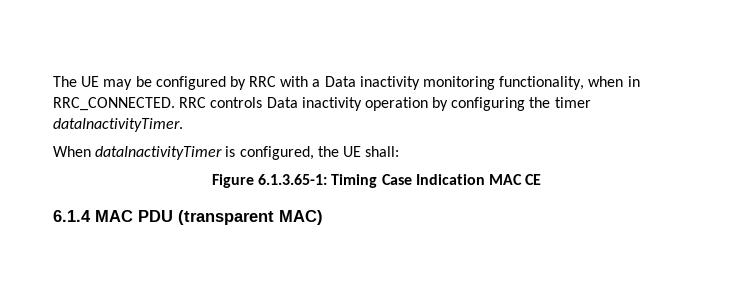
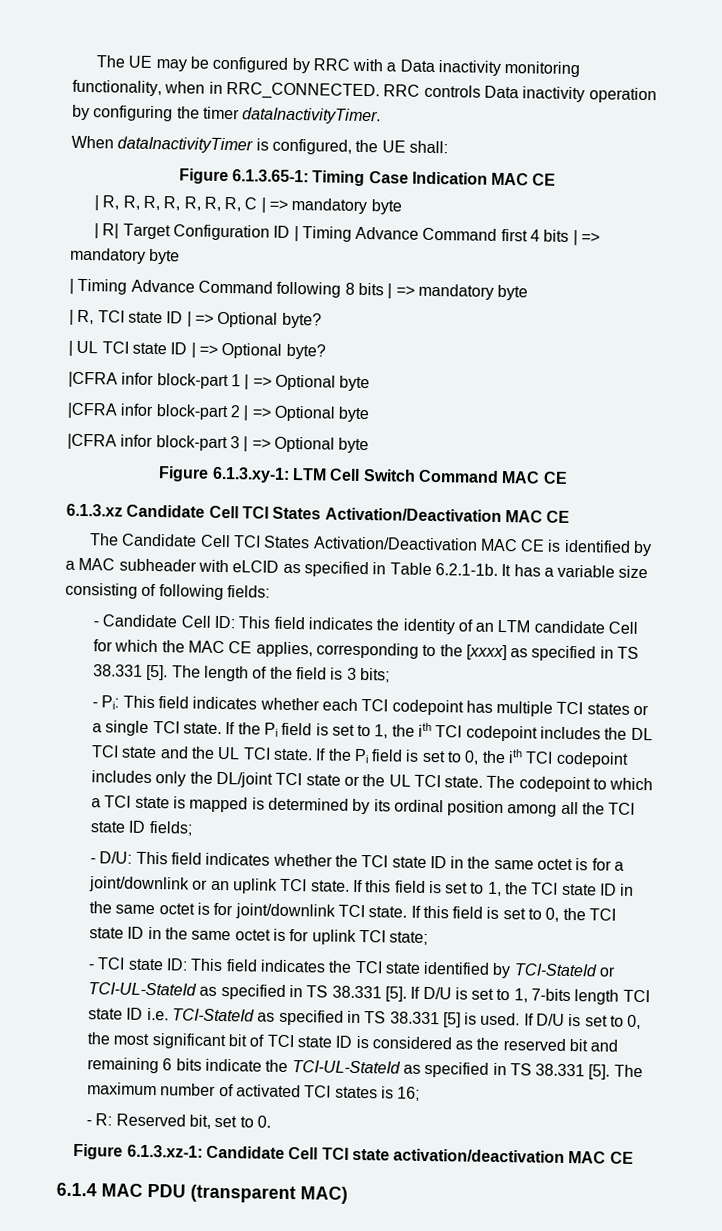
+ | R, R, R, R, R, R, R, C | => mandatory byte
+ | R| Target Configuration ID | Timing Advance Command first 4 bits | => mandatory byte
+ | Timing Advance Command following 8 bits | => mandatory byte
+ | R, TCI state ID | => Optional byte?
+ | UL TCI state ID | => Optional byte?
+ |CFRA infor block-part 1 | => Optional byte
+ |CFRA infor block-part 2 | => Optional byte
+ |CFRA infor block-part 3 | => Optional byte
+ Figure 6.1.3.xy-1: LTM Cell Switch Command MAC CE
+ 6.1.3.xz Candidate Cell TCI States Activation/Deactivation MAC CE
+ The Candidate Cell TCI States Activation/Deactivation MAC CE is identified by a MAC subheader with eLCID as specified in Table 6.2.1-1b. It has a variable size consisting of following fields:
+ - Candidate Cell ID: This field indicates the identity of an LTM candidate Cell for which the MAC CE applies, corresponding to the [xxxx] as specified in TS 38.331 [5]. The length of the field is 3 bits;
+ - Pi: This field indicates whether each TCI codepoint has multiple TCI states or a single TCI state. If the Pi field is set to 1, the ith TCI codepoint includes the DL TCI state and the UL TCI state. If the Pi field is set to 0, the ith TCI codepoint includes only the DL/joint TCI state or the UL TCI state. The codepoint to which a TCI state is mapped is determined by its ordinal position among all the TCI state ID fields;
+ - D/U: This field indicates whether the TCI state ID in the same octet is for a joint/downlink or an uplink TCI state. If this field is set to 1, the TCI state ID in the same octet is for joint/downlink TCI state. If this field is set to 0, the TCI state ID in the same octet is for uplink TCI state;
+ - TCI state ID: This field indicates the TCI state identified by TCI-StateId or TCI-UL-StateId as specified in TS 38.331 [5]. If D/U is set to 1, 7-bits length TCI state ID i.e. TCI-StateId as specified in TS 38.331 [5] is used. If D/U is set to 0, the most significant bit of TCI state ID is considered as the reserved bit and remaining 6 bits indicate the TCI-UL-StateId as specified in TS 38.331 [5]. The maximum number of activated TCI states is 16;
+ - R: Reserved bit, set to 0.
+ Figure 6.1.3.xz-1: Candidate Cell TCI state activation/deactivation MAC CE

